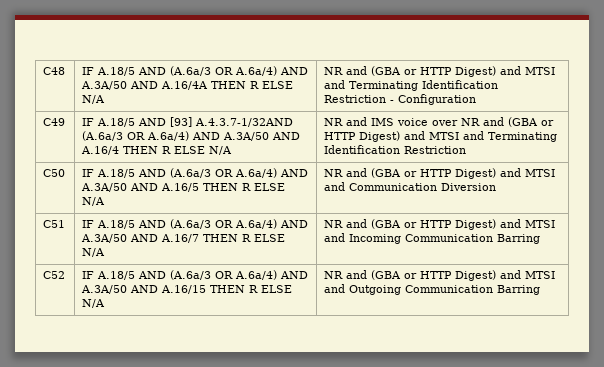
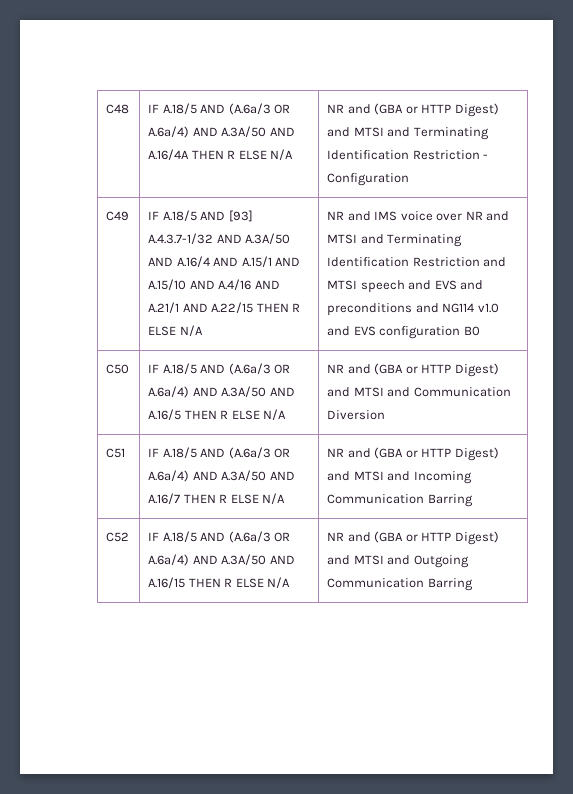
- IF A.18/5 AND [93] A.4.3.7-1/32AND (A.6a/3 OR A.6a/4) AND A.3A/50 AND A.16/4 THEN R ELSE N/A
+ IF A.18/5 AND [93] A.4.3.7-1/32 AND A.3A/50 AND A.16/4 AND A.15/1 AND A.15/10 AND A.4/16 AND A.21/1 AND A.22/15 THEN R ELSE N/A
- NR and IMS voice over NR and (GBA or HTTP Digest) and MTSI and Terminating Identification Restriction
+ NR and IMS voice over NR and MTSI and Terminating Identification Restriction and MTSI speech and EVS and preconditions and NG114 v1.0 and EVS configuration B0

